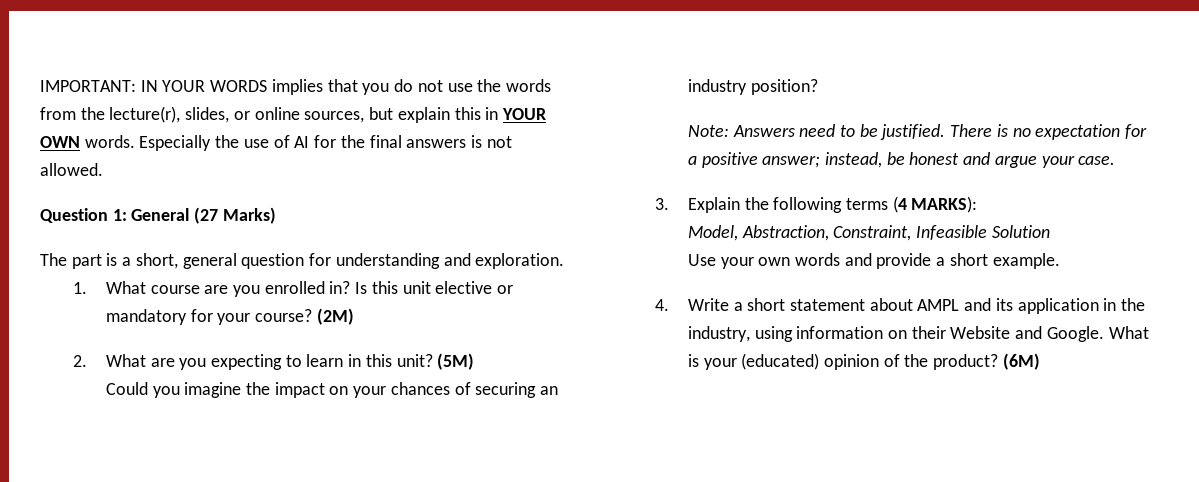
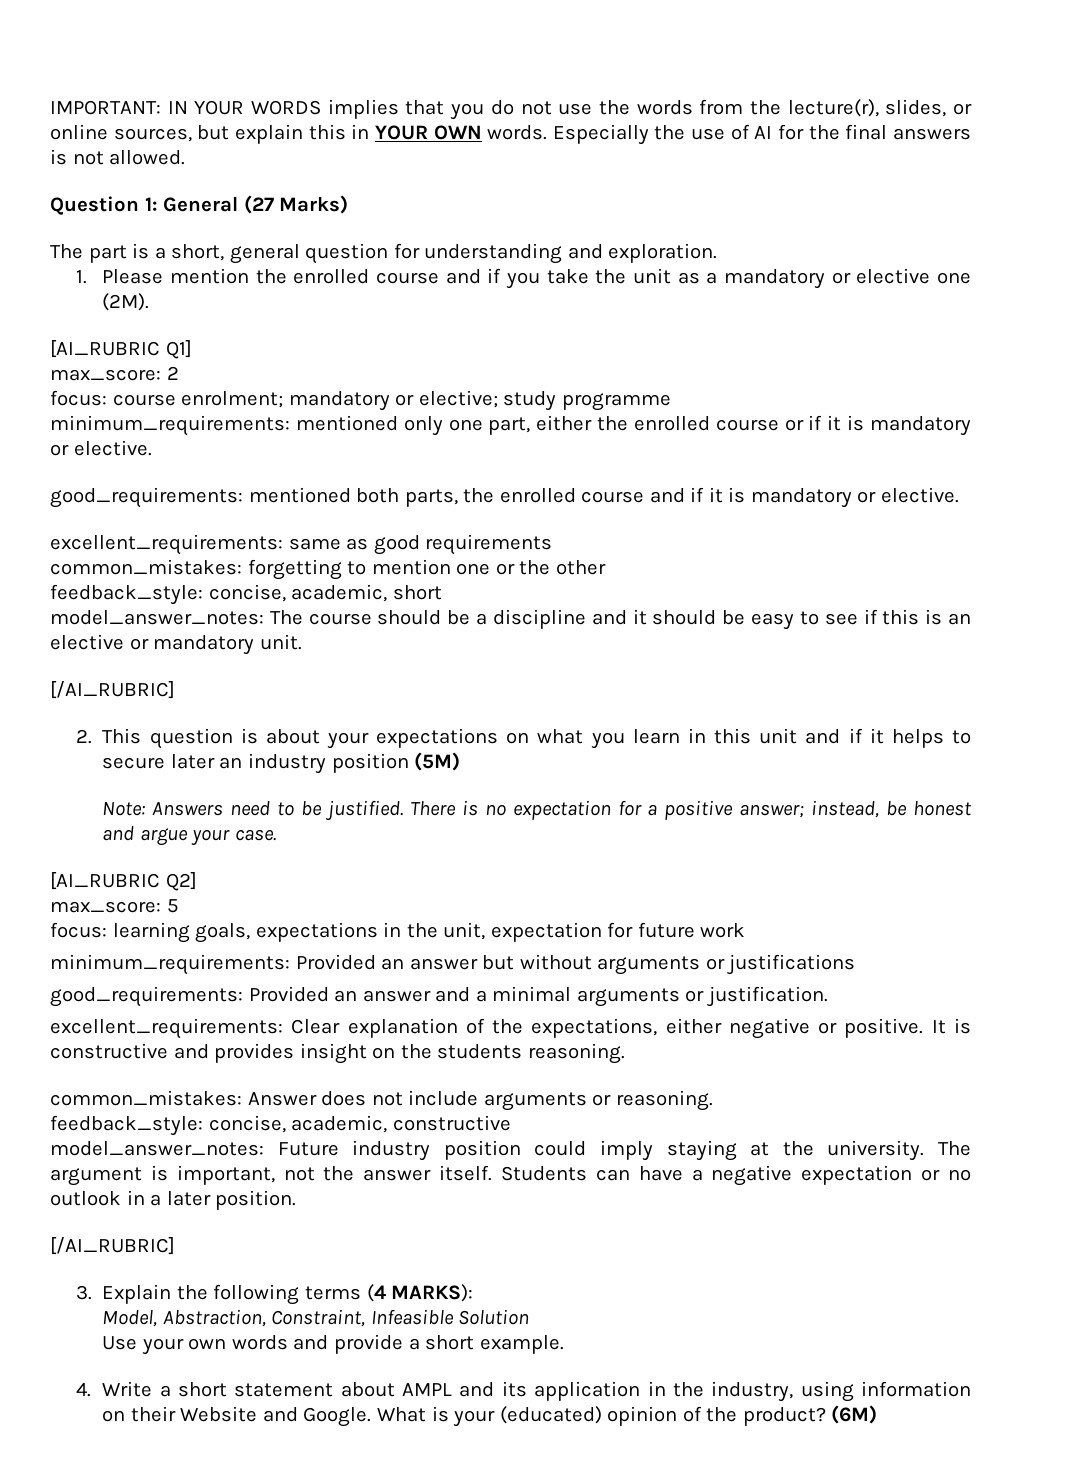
- 1. What course are you enrolled in? Is this unit elective or mandatory for your course? (2M)
- 2. What are you expecting to learn in this unit? (5M)
- Could you imagine the impact on your chances of securing an industry position?
+ 1. Please mention the enrolled course and if you take the unit as a mandatory or elective one (2M).
+ [AI_RUBRIC Q1]
+ max_score: 2
+ focus: course enrolment; mandatory or elective; study programme
+ minimum_requirements: mentioned only one part, either the enrolled course or if it is mandatory or elective.
+ good_requirements: mentioned both parts, the enrolled course and if it is mandatory or elective.
+ excellent_requirements: same as good requirements
+ common_mistakes: forgetting to mention one or the other
+ feedback_style: concise, academic, short
+ model_answer_notes: The course should be a discipline and it should be easy to see if this is an elective or mandatory unit.
+ [/AI_RUBRIC]
+ 2. This question is about your expectations on what you learn in this unit and if it helps to secure later an industry position (5M)
+ [AI_RUBRIC Q2]
+ max_score: 5
+ focus: learning goals, expectations in the unit, expectation for future work
+ minimum_requirements: Provided an answer but without arguments or justifications
+ good_requirements: Provided an answer and a minimal arguments or justification.
+ excellent_requirements: Clear explanation of the expectations, either negative or positive. It is constructive and provides insight on the students reasoning.
+ common_mistakes: Answer does not include arguments or reasoning.
+ feedback_style: concise, academic, constructive
+ model_answer_notes: Future industry position could imply staying at the university. The argument is important, not the answer itself. Students can have a negative expectation or no outlook in a later position.
+ [/AI_RUBRIC]

